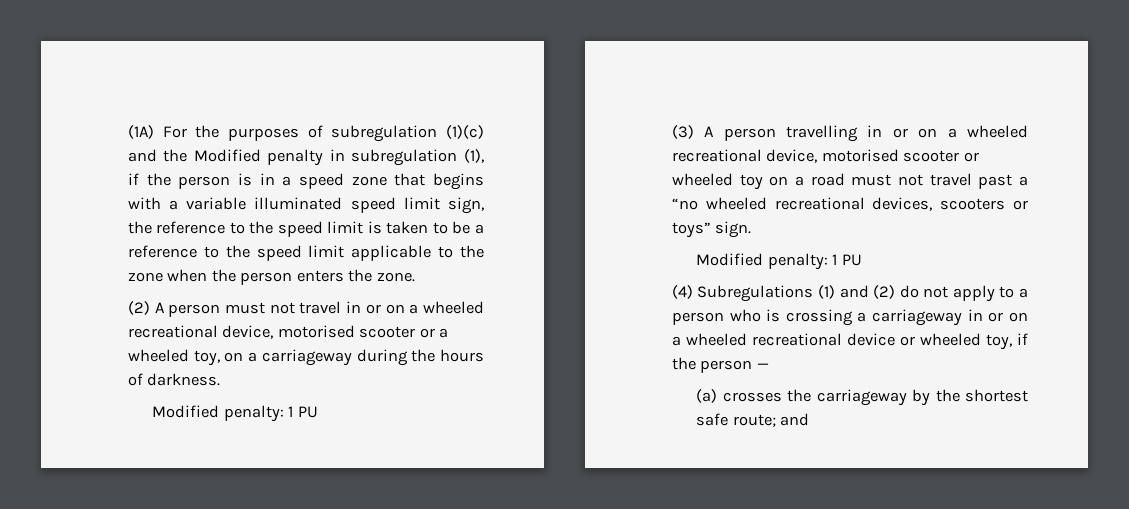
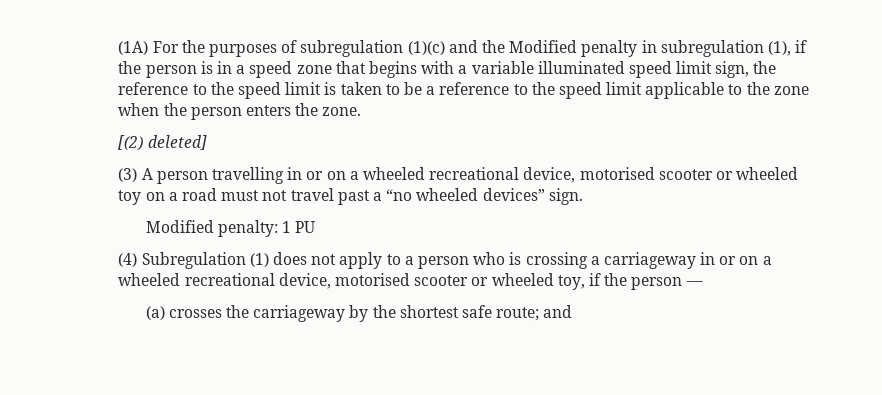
- (2) A person must not travel in or on a wheeled recreational device, motorised scooter or a wheeled toy, on a carriageway during the hours of darkness.
- Modified penalty: 1 PU
+ [(2) deleted]
- (3) A person travelling in or on a wheeled recreational device, motorised scooter or wheeled toy on a road must not travel past a “no wheeled recreational devices, scooters or toys” sign.
+ (3) A person travelling in or on a wheeled recreational device, motorised scooter or wheeled toy on a road must not travel past a “no wheeled devices” sign.
- (4) Subregulations (1) and (2) do not apply to a person who is crossing a carriageway in or on a wheeled recreational device or wheeled toy, if the person —
+ (4) Subregulation (1) does not apply to a person who is crossing a carriageway in or on a wheeled recreational device, motorised scooter or wheeled toy, if the person —

